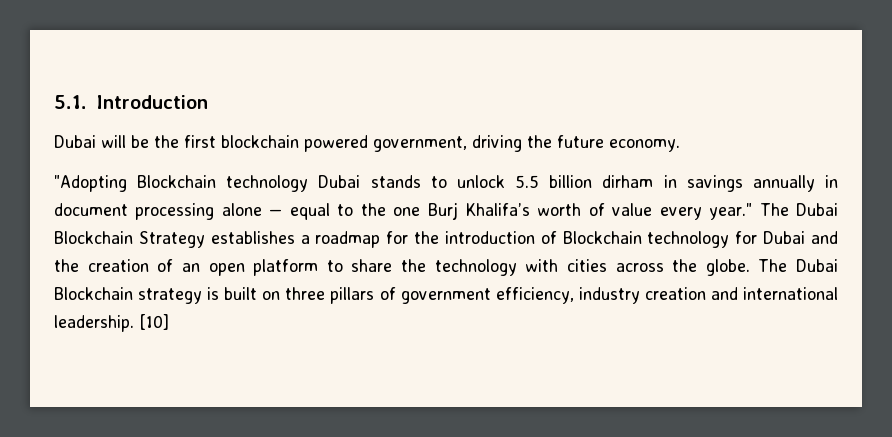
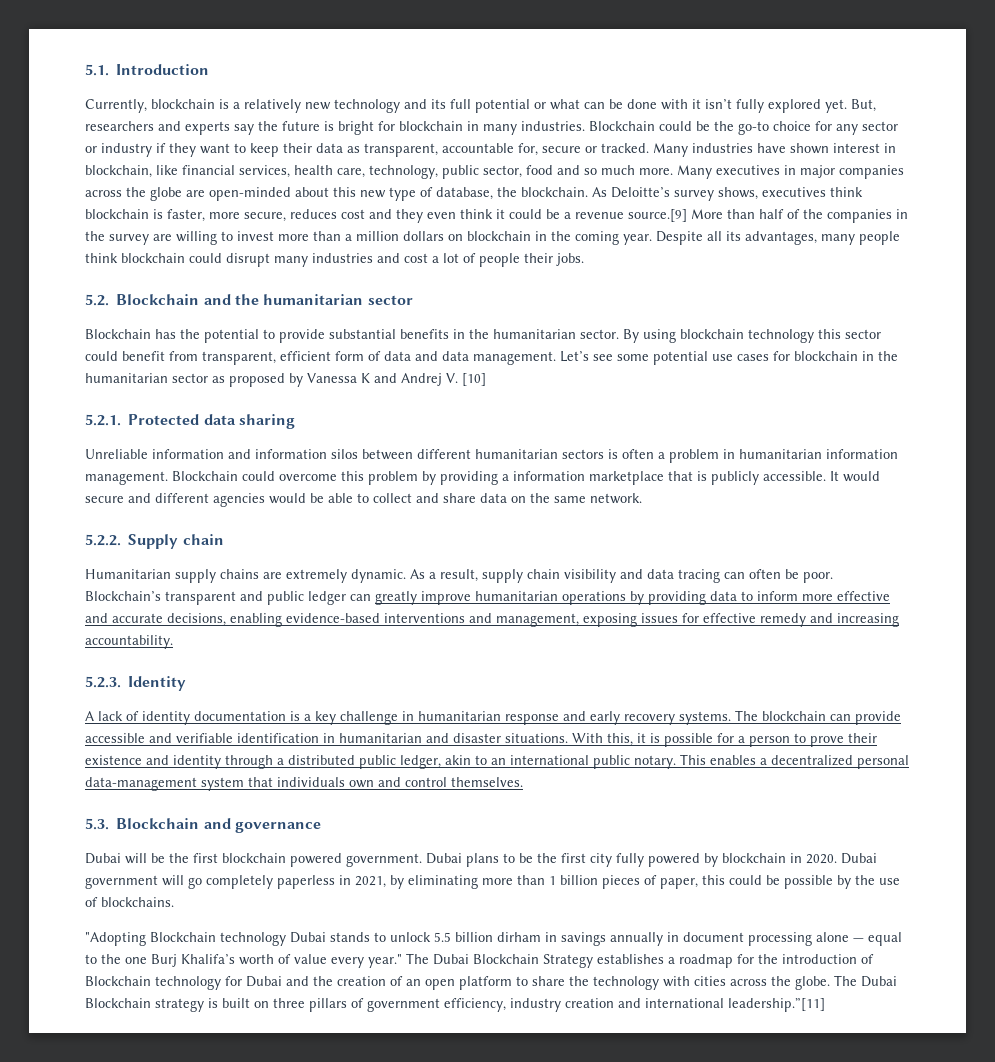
+ Currently, blockchain is a relatively new technology and its full potential or what can be done with it isn’t fully explored yet. But, researchers and experts say the future is bright for blockchain in many industries. Blockchain could be the go-to choice for any sector or industry if they want to keep their data as transparent, accountable for, secure or tracked. Many industries have shown interest in blockchain, like financial services, health care, technology, public sector, food and so much more. Many executives in major companies across the globe are open-minded about this new type of database, the blockchain. As Deloitte’s survey shows, executives think blockchain is faster, more secure, reduces cost and they even think it could be a revenue source.[9] More than half of the companies in the survey are willing to invest more than a million dollars on blockchain in the coming year. Despite all its advantages, many people think blockchain could disrupt many industries and cost a lot of people their jobs.
+ 5.2. Blockchain and the humanitarian sector
+ Blockchain has the potential to provide substantial benefits in the humanitarian sector. By using blockchain technology this sector could benefit from transparent, efficient form of data and data management. Let’s see some potential use cases for blockchain in the humanitarian sector as proposed by Vanessa K and Andrej V. [10]
+ 5.2.1. Protected data sharing
+ Unreliable information and information silos between different humanitarian sectors is often a problem in humanitarian information management. Blockchain could overcome this problem by providing a information marketplace that is publicly accessible. It would secure and different agencies would be able to collect and share data on the same network.
+ 5.2.2. Supply chain
+ Humanitarian supply chains are extremely dynamic. As a result, supply chain visibility and data tracing can often be poor. Blockchain’s transparent and public ledger can greatly improve humanitarian operations by providing data to inform more effective and accurate decisions, enabling evidence-based interventions and management, exposing issues for effective remedy and increasing accountability.
+ 5.2.3. Identity
+ A lack of identity documentation is a key challenge in humanitarian response and early recovery systems. The blockchain can provide accessible and verifiable identification in humanitarian and disaster situations. With this, it is possible for a person to prove their existence and identity through a distributed public ledger, akin to an international public notary. This enables a decentralized personal data-management system that individuals own and control themselves.
+ 5.3. Blockchain and governance
- Dubai will be the first blockchain powered government, driving the future economy.
+ Dubai will be the first blockchain powered government. Dubai plans to be the first city fully powered by blockchain in 2020. Dubai government will go completely paperless in 2021, by eliminating more than 1 billion pieces of paper, this could be possible by the use of blockchains.
- The Dubai Blockchain strategy is built on three pillars of government efficiency, industry creation and international leadership. [10]
+ The Dubai Blockchain strategy is built on three pillars of government efficiency, industry creation and international leadership.”[11]

